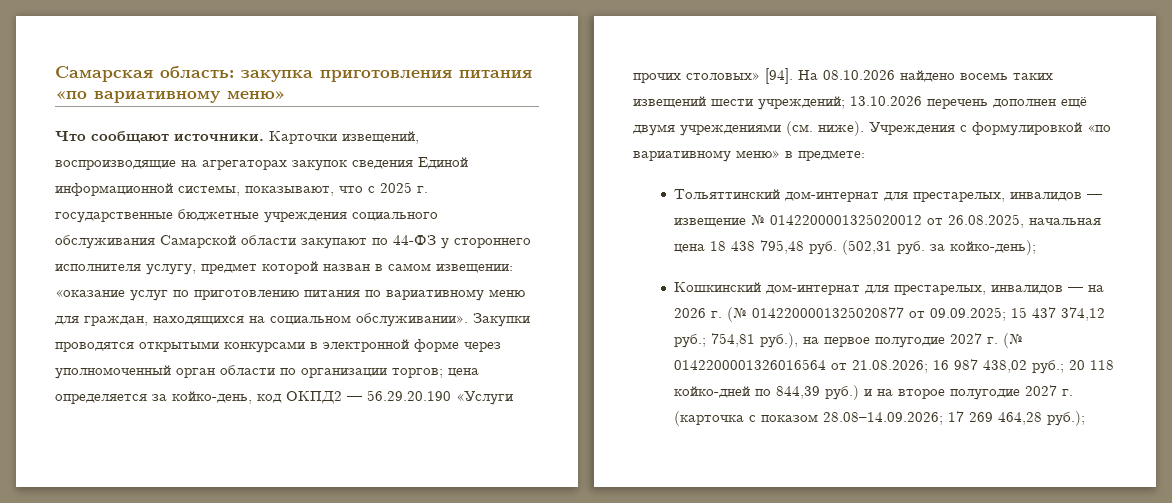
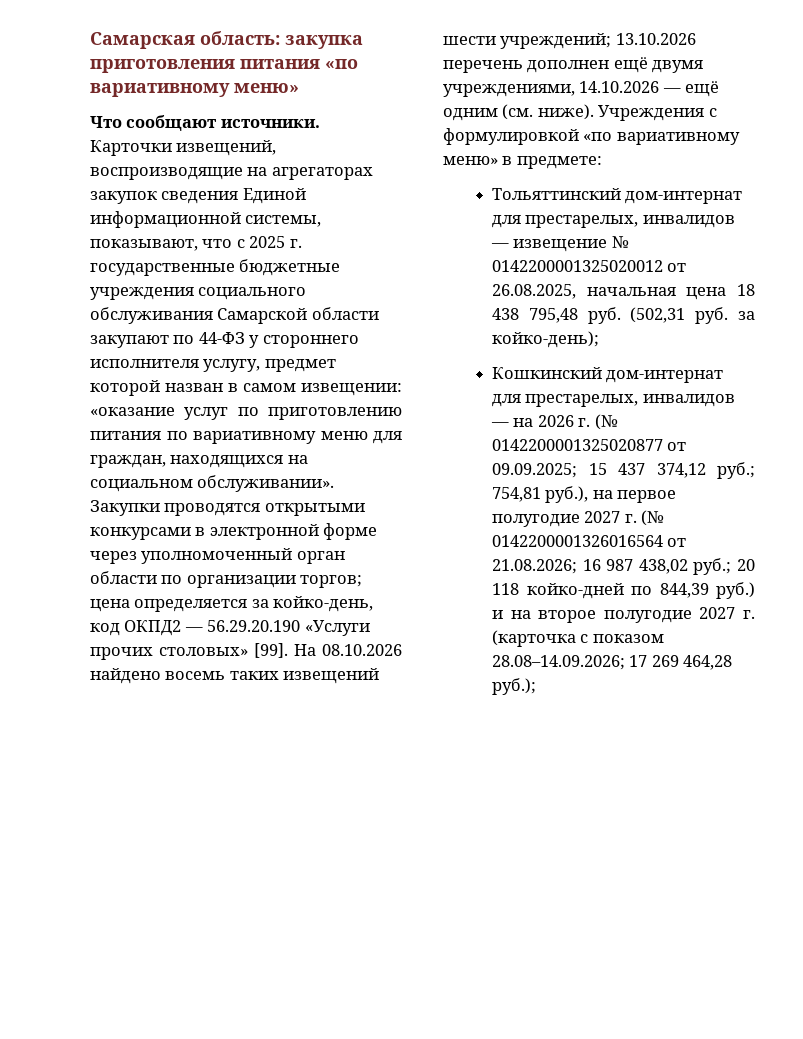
- Закупки проводятся открытыми конкурсами в электронной форме через уполномоченный орган области по организации торгов; цена определяется за койко-день, код ОКПД2 — 56.29.20.190 «Услуги прочих столовых» [94].
+ Закупки проводятся открытыми конкурсами в электронной форме через уполномоченный орган области по организации торгов; цена определяется за койко-день, код ОКПД2 — 56.29.20.190 «Услуги прочих столовых» [99].
- На 08.10.2026 найдено восемь таких извещений шести учреждений; 13.10.2026 перечень дополнен ещё двумя учреждениями (см. ниже).
+ На 08.10.2026 найдено восемь таких извещений шести учреждений; 13.10.2026 перечень дополнен ещё двумя учреждениями, 14.10.2026 — ещё одним (см. ниже).

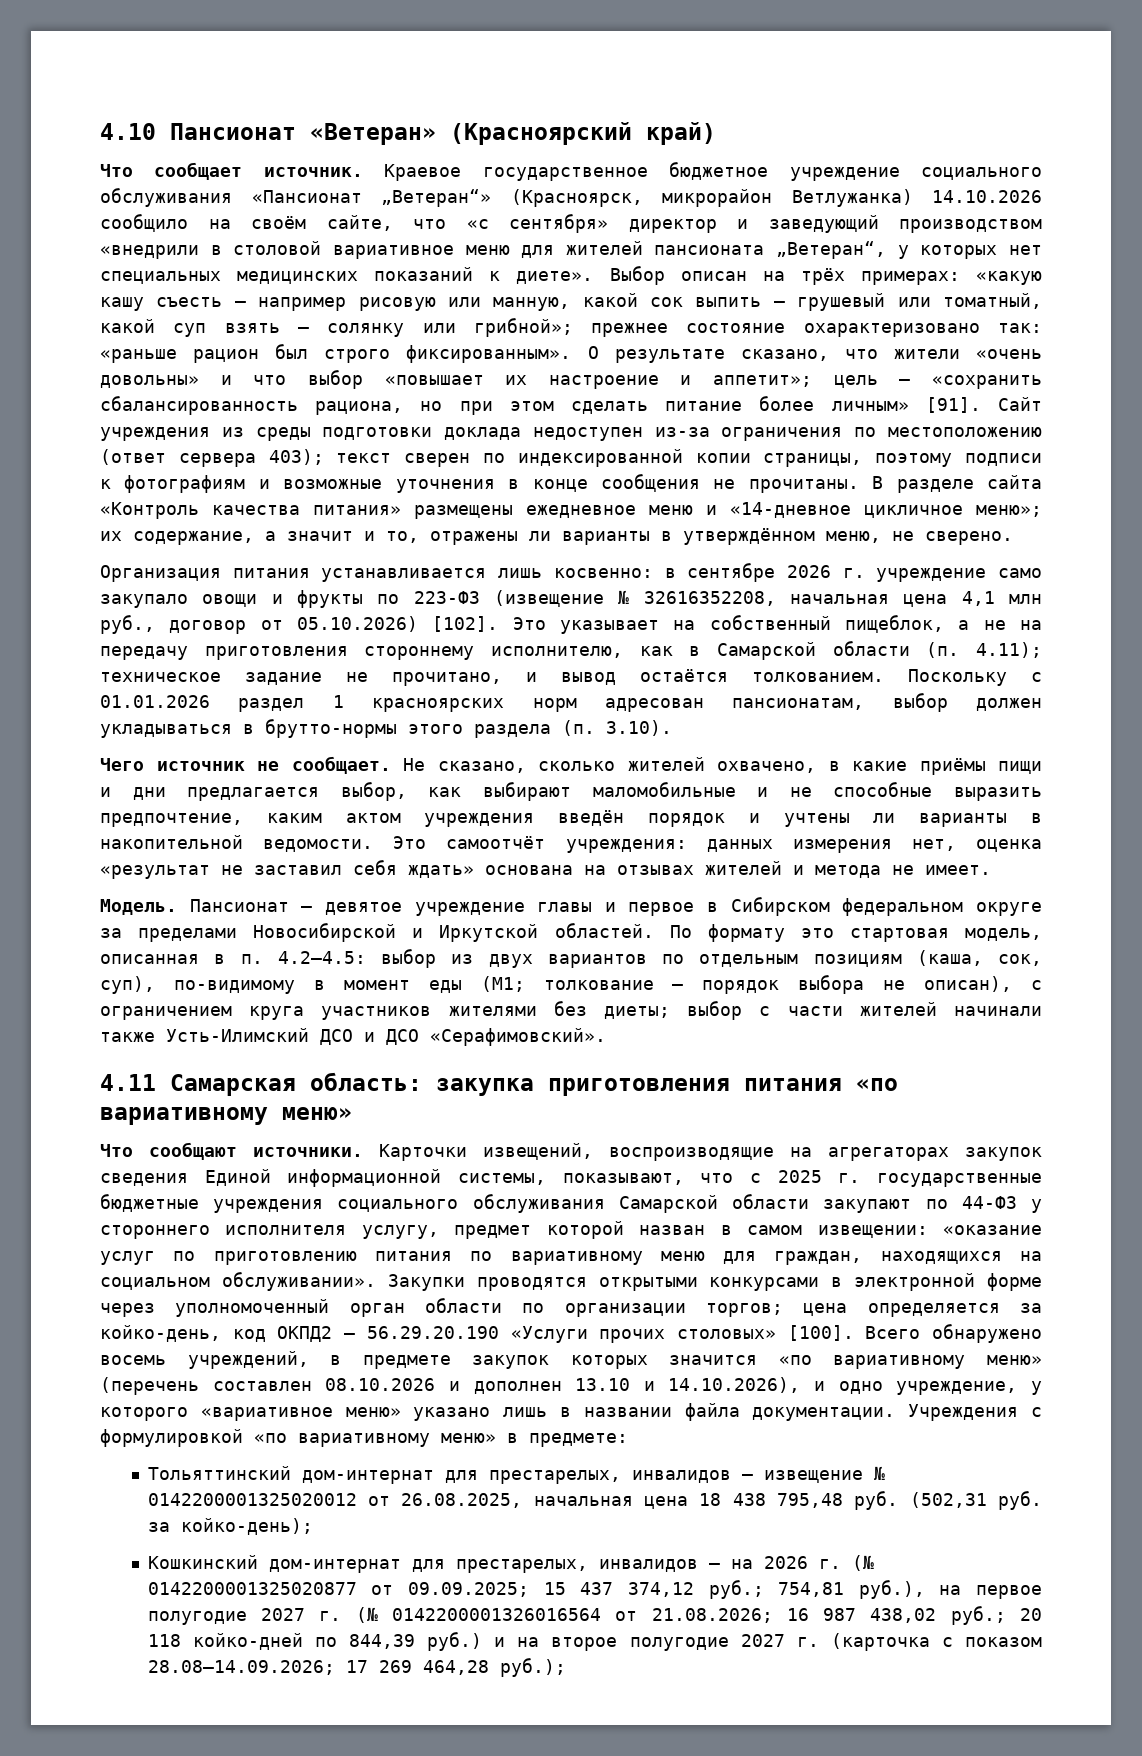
- Самарская область: закупка приготовления питания «по вариативному меню»
+ 4.10 Пансионат «Ветеран» (Красноярский край)
+ Что сообщает источник. Краевое государственное бюджетное учреждение социального обслуживания «Пансионат „Ветеран“» (Красноярск, микрорайон Ветлужанка) 14.10.2026 сообщило на своём сайте, что «с сентября» директор и заведующий производством «внедрили в столовой вариативное меню для жителей пансионата „Ветеран“, у которых нет специальных медицинских показаний к диете». Выбор описан на трёх примерах: «какую кашу съесть — например рисовую или манную, какой сок выпить — грушевый или томатный, какой суп взять — солянку или грибной»; прежнее состояние охарактеризовано так: «раньше рацион был строго фиксированным». О результате сказано, что жители «очень довольны» и что выбор «повышает их настроение и аппетит»; цель — «сохранить сбалансированность рациона, но при этом сделать питание более личным» [91]. Сайт учреждения из среды подготовки доклада недоступен из-за ограничения по местоположению (ответ сервера 403); текст сверен по индексированной копии страницы, поэтому подписи к фотографиям и возможные уточнения в конце сообщения не прочитаны. В разделе сайта «Контроль качества питания» размещены ежедневное меню и «14-дневное цикличное меню»; их содержание, а значит и то, отражены ли варианты в утверждённом меню, не сверено.
+ Организация питания устанавливается лишь косвенно: в сентябре 2026 г. учреждение само закупало овощи и фрукты по 223-ФЗ (извещение № 32616352208, начальная цена 4,1 млн руб., договор от 05.10.2026) [102]. Это указывает на собственный пищеблок, а не на передачу приготовления стороннему исполнителю, как в Самарской области (п. 4.11); техническое задание не прочитано, и вывод остаётся толкованием. Поскольку с 01.01.2026 раздел 1 красноярских норм адресован пансионатам, выбор должен укладываться в брутто-нормы этого раздела (п. 3.10).
+ Чего источник не сообщает. Не сказано, сколько жителей охвачено, в какие приёмы пищи и дни предлагается выбор, как выбирают маломобильные и не способные выразить предпочтение, каким актом учреждения введён порядок и учтены ли варианты в накопительной ведомости. Это самоотчёт учреждения: данных измерения нет, оценка «результат не заставил себя ждать» основана на отзывах жителей и метода не имеет.
+ Модель. Пансионат — девятое учреждение главы и первое в Сибирском федеральном округе за пределами Новосибирской и Иркутской областей. По формату это стартовая модель, описанная в п. 4.2–4.5: выбор из двух вариантов по отдельным позициям (каша, сок, суп), по-видимому в момент еды (М1; толкование — порядок выбора не описан), с ограничением круга участников жителями без диеты; выбор с части жителей начинали также Усть-Илимский ДСО и ДСО «Серафимовский».
+ 4.11 Самарская область: закупка приготовления питания «по вариативному меню»
- Закупки проводятся открытыми конкурсами в электронной форме через уполномоченный орган области по организации торгов; цена определяется за койко-день, код ОКПД2 — 56.29.20.190 «Услуги прочих столовых» [99]. На 08.10.2026 найдено восемь таких извещений шести учреждений; 13.10.2026 перечень дополнен ещё двумя учреждениями, 14.10.2026 — ещё одним (см. ниже).
+ Закупки проводятся открытыми конкурсами в электронной форме через уполномоченный орган области по организации торгов; цена определяется за койко-день, код ОКПД2 — 56.29.20.190 «Услуги прочих столовых» [100]. Всего обнаружено восемь учреждений, в предмете закупок которых значится «по вариативному меню» (перечень составлен 08.10.2026 и дополнен 13.10 и 14.10.2026), и одно учреждение, у которого «вариативное меню» указано лишь в названии файла документации.

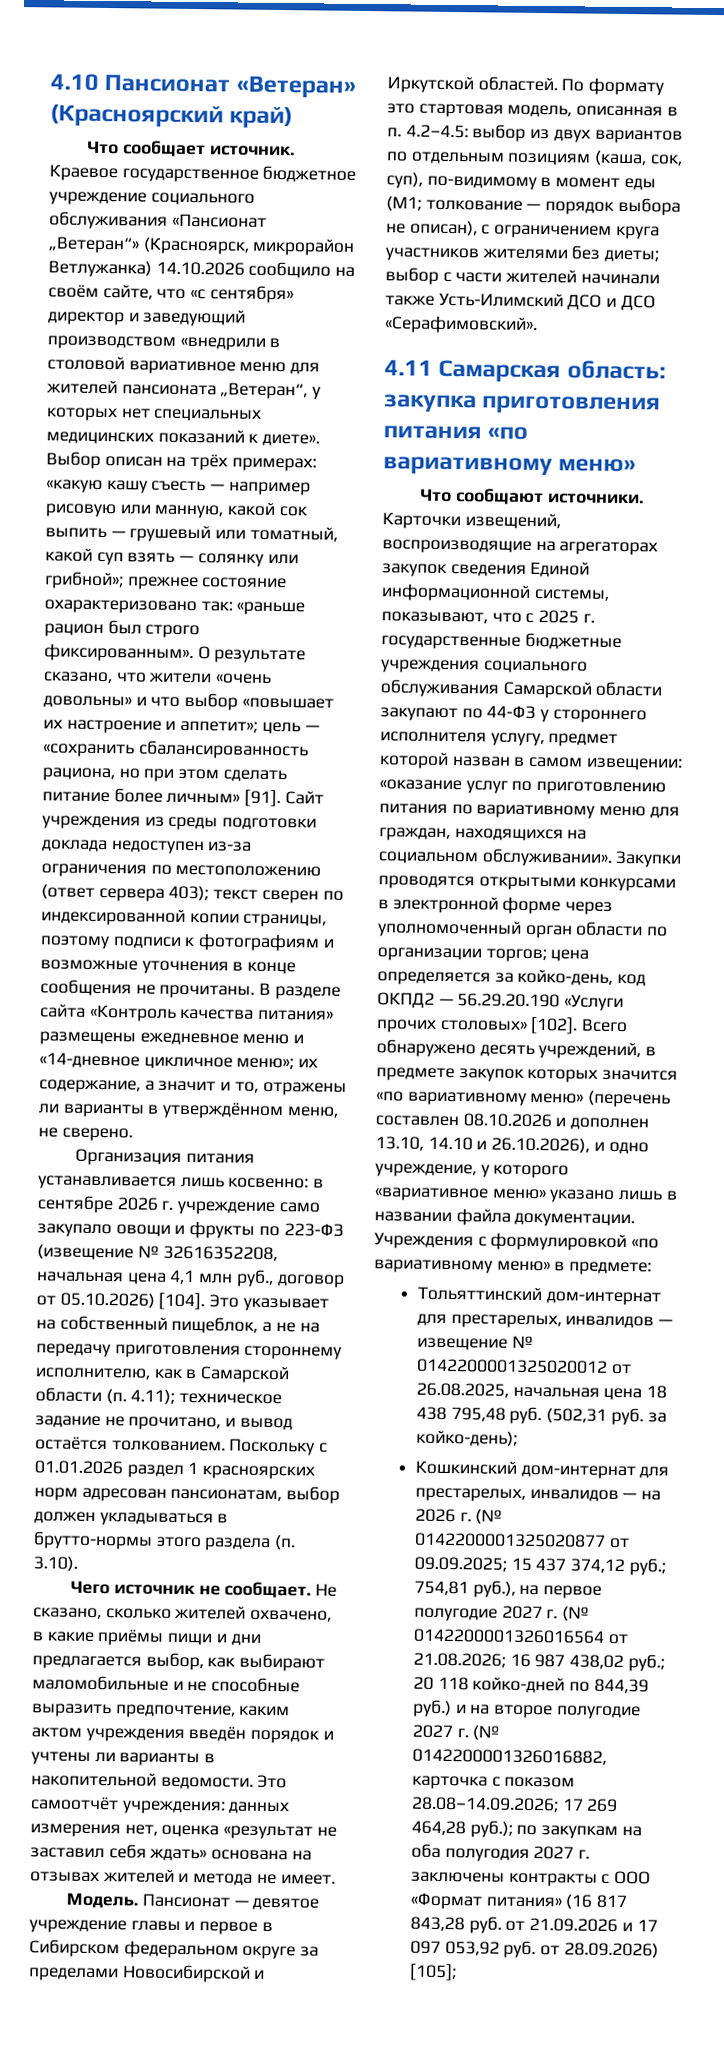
- Организация питания устанавливается лишь косвенно: в сентябре 2026 г. учреждение само закупало овощи и фрукты по 223-ФЗ (извещение № 32616352208, начальная цена 4,1 млн руб., договор от 05.10.2026) [102].
+ Организация питания устанавливается лишь косвенно: в сентябре 2026 г. учреждение само закупало овощи и фрукты по 223-ФЗ (извещение № 32616352208, начальная цена 4,1 млн руб., договор от 05.10.2026) [104].
- Закупки проводятся открытыми конкурсами в электронной форме через уполномоченный орган области по организации торгов; цена определяется за койко-день, код ОКПД2 — 56.29.20.190 «Услуги прочих столовых» [100].
+ Закупки проводятся открытыми конкурсами в электронной форме через уполномоченный орган области по организации торгов; цена определяется за койко-день, код ОКПД2 — 56.29.20.190 «Услуги прочих столовых» [102].
- Всего обнаружено восемь учреждений, в предмете закупок которых значится «по вариативному меню» (перечень составлен 08.10.2026 и дополнен 13.10 и 14.10.2026), и одно учреждение, у которого «вариативное меню» указано лишь в названии файла документации.
+ Всего обнаружено десять учреждений, в предмете закупок которых значится «по вариативному меню» (перечень составлен 08.10.2026 и дополнен 13.10, 14.10 и 26.10.2026), и одно учреждение, у которого «вариативное меню» указано лишь в названии файла документации.
- Кошкинский дом-интернат для престарелых, инвалидов — на 2026 г. (№ 0142200001325020877 от 09.09.2025; 15 437 374,12 руб.; 754,81 руб.), на первое полугодие 2027 г. (№ 0142200001326016564 от 21.08.2026; 16 987 438,02 руб.; 20 118 койко-дней по 844,39 руб.) и на второе полугодие 2027 г. (карточка с показом 28.08–14.09.2026; 17 269 464,28 руб.);
+ Кошкинский дом-интернат для престарелых, инвалидов — на 2026 г. (№ 0142200001325020877 от 09.09.2025; 15 437 374,12 руб.; 754,81 руб.), на первое полугодие 2027 г. (№ 0142200001326016564 от 21.08.2026; 16 987 438,02 руб.; 20 118 койко-дней по 844,39 руб.) и на второе полугодие 2027 г. (№ 0142200001326016882, карточка с показом 28.08–14.09.2026; 17 269 464,28 руб.); по закупкам на оба полугодия 2027 г. заключены контракты с ООО «Формат питания» (16 817 843,28 руб. от 21.09.2026 и 17 097 053,92 руб. от 28.09.2026) [105];

